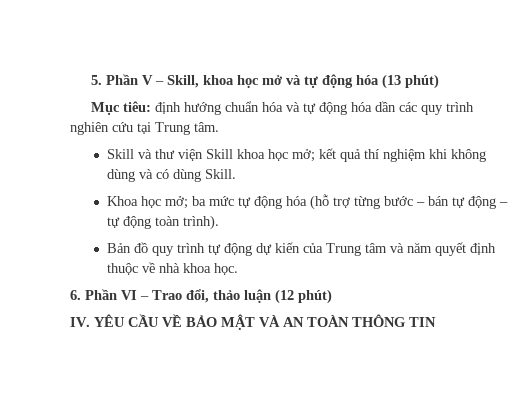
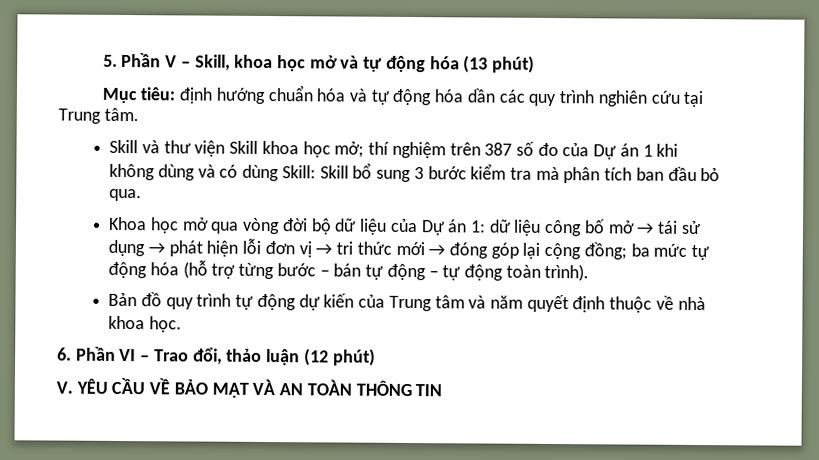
- Skill và thư viện Skill khoa học mở; kết quả thí nghiệm khi không dùng và có dùng Skill.
- Khoa học mở; ba mức tự động hóa (hỗ trợ từng bước – bán tự động – tự động toàn trình).
+ Skill và thư viện Skill khoa học mở; thí nghiệm trên 387 số đo của Dự án 1 khi không dùng và có dùng Skill: Skill bổ sung 3 bước kiểm tra mà phân tích ban đầu bỏ qua.
+ Khoa học mở qua vòng đời bộ dữ liệu của Dự án 1: dữ liệu công bố mở → tái sử dụng → phát hiện lỗi đơn vị → tri thức mới → đóng góp lại cộng đồng; ba mức tự động hóa (hỗ trợ từng bước – bán tự động – tự động toàn trình).
- IV. YÊU CẦU VỀ BẢO MẬT VÀ AN TOÀN THÔNG TIN
+ V. YÊU CẦU VỀ BẢO MẬT VÀ AN TOÀN THÔNG TIN

